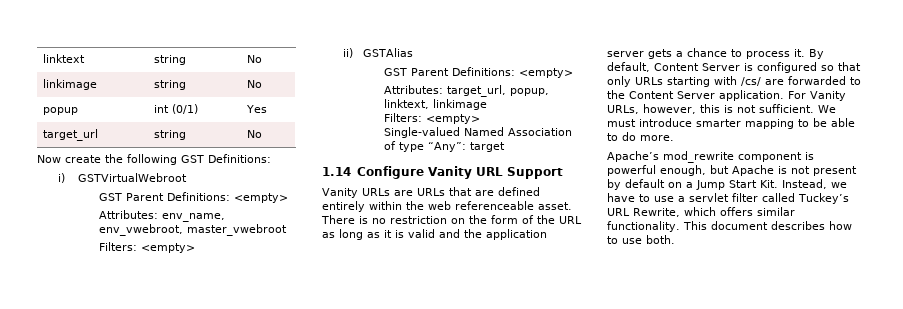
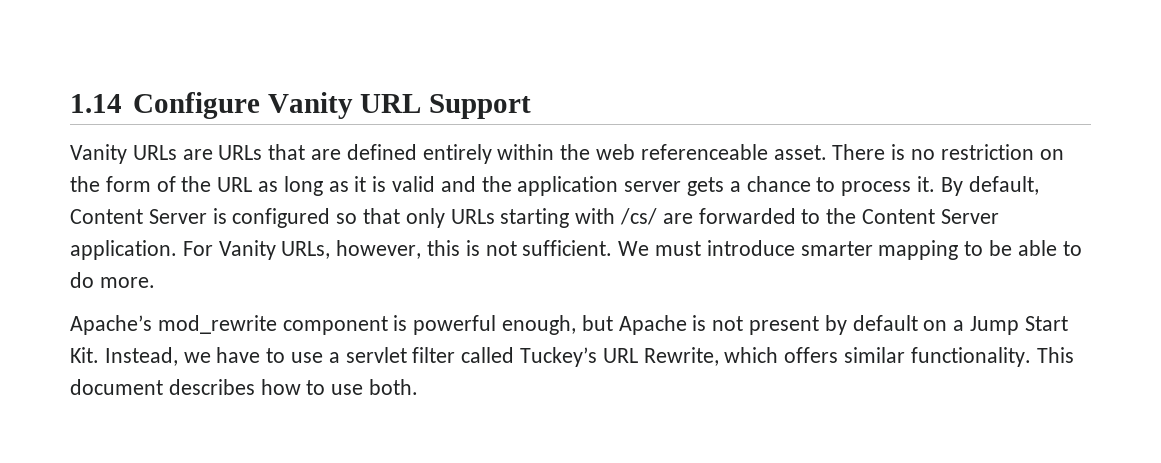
- linktext | string | No
- linkimage | string | No
- popup | int (0/1) | Yes
- target_url | string | No
- Now create the following GST Definitions:
- i) GSTVirtualWebroot
- GST Parent Definitions: <empty>
- Attributes: env_name, env_vwebroot, master_vwebroot
- Filters: <empty>
- ii) GSTAlias
- GST Parent Definitions: <empty>
- Attributes: target_url, popup, linktext, linkimage
- Filters: <empty>
- Single-valued Named Association of type “Any”: target

